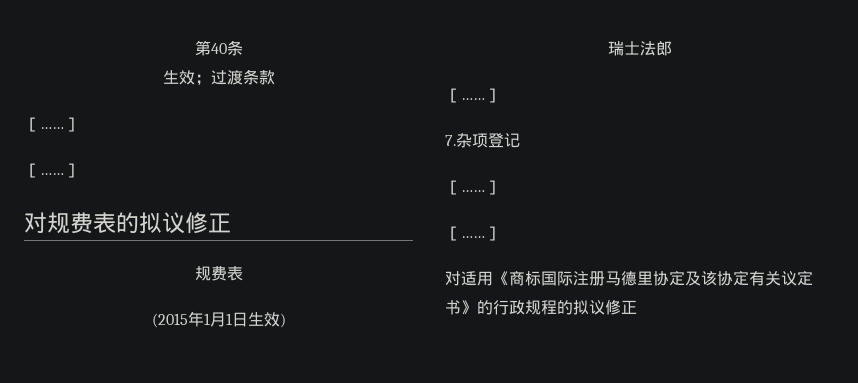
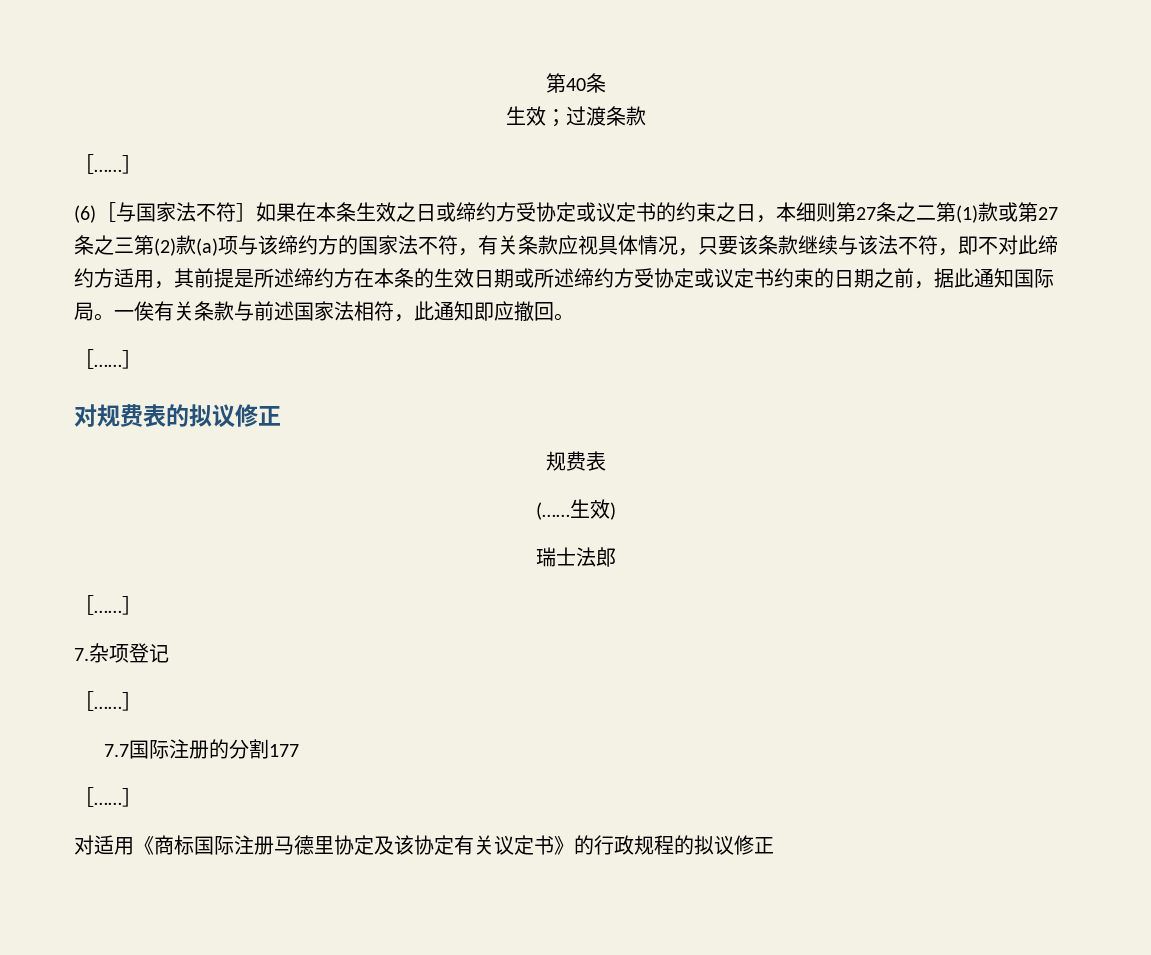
+ (6)［与国家法不符］如果在本条生效之日或缔约方受协定或议定书的约束之日，本细则第27条之二第(1)款或第27条之三第(2)款(a)项与该缔约方的国家法不符，有关条款应视具体情况，只要该条款继续与该法不符，即不对此缔约方适用，其前提是所述缔约方在本条的生效日期或所述缔约方受协定或议定书约束的日期之前，据此通知国际局。一俟有关条款与前述国家法相符，此通知即应撤回。
- (2015年1月1日生效)
+ (……生效)
+ 7.7国际注册的分割177

